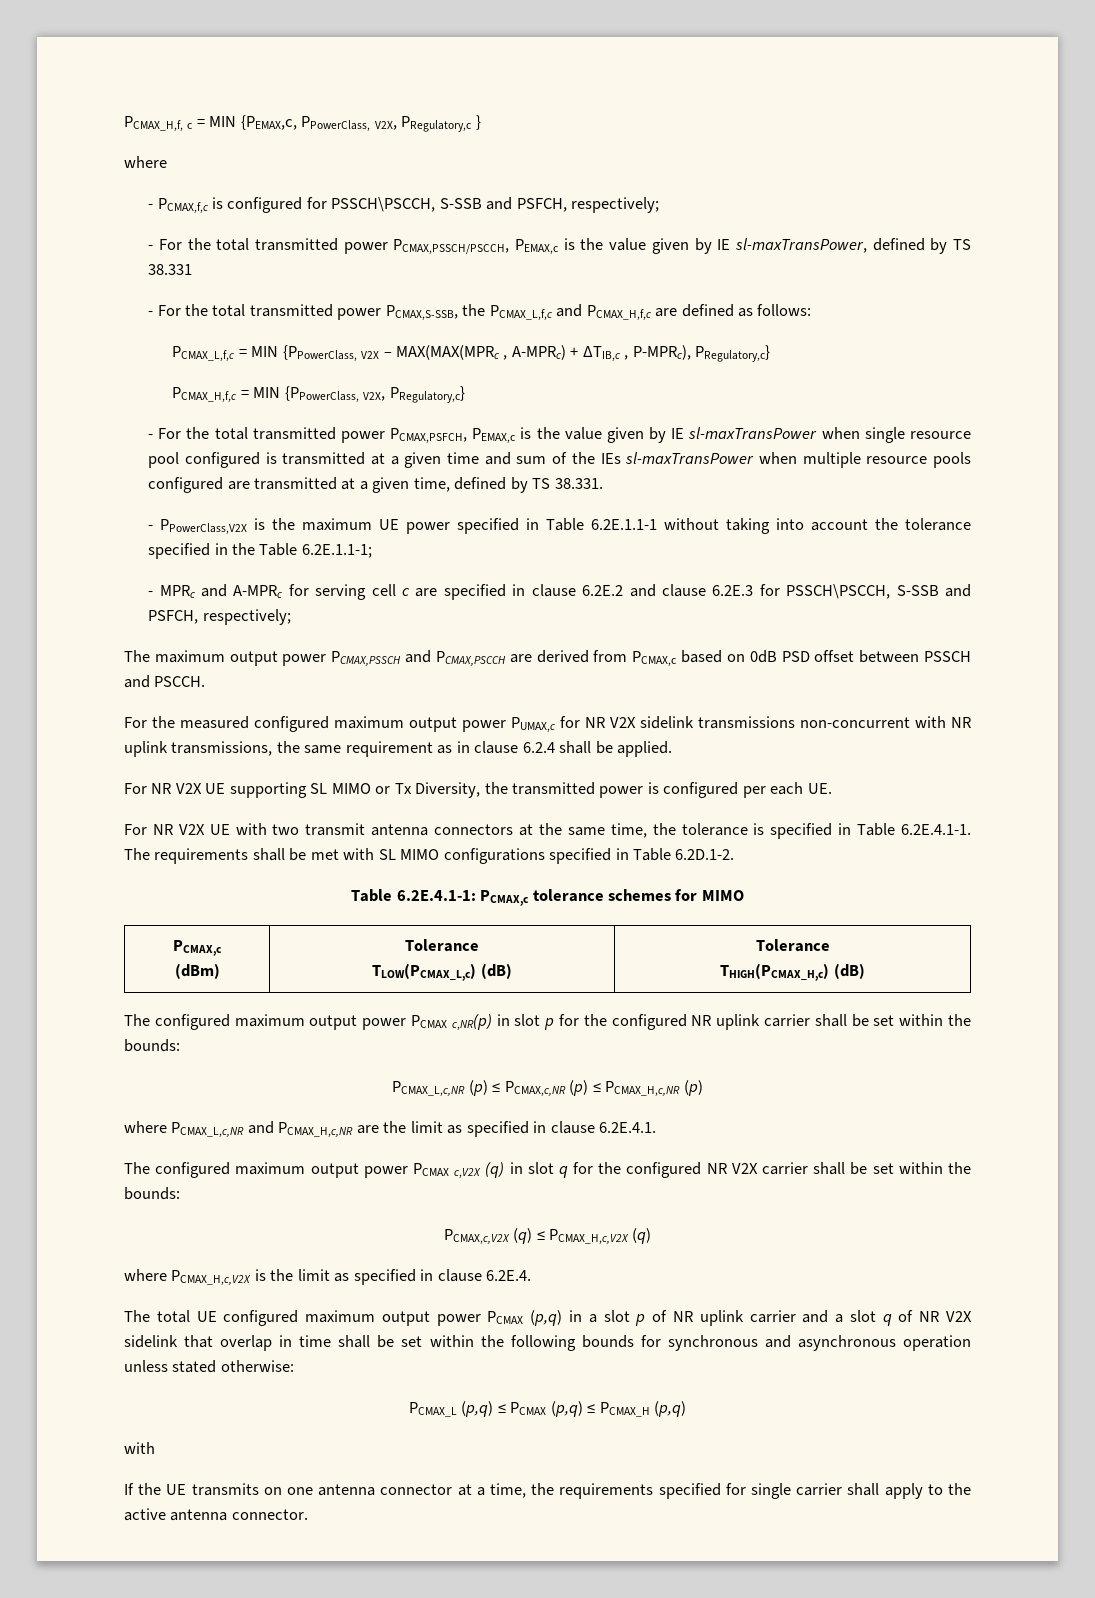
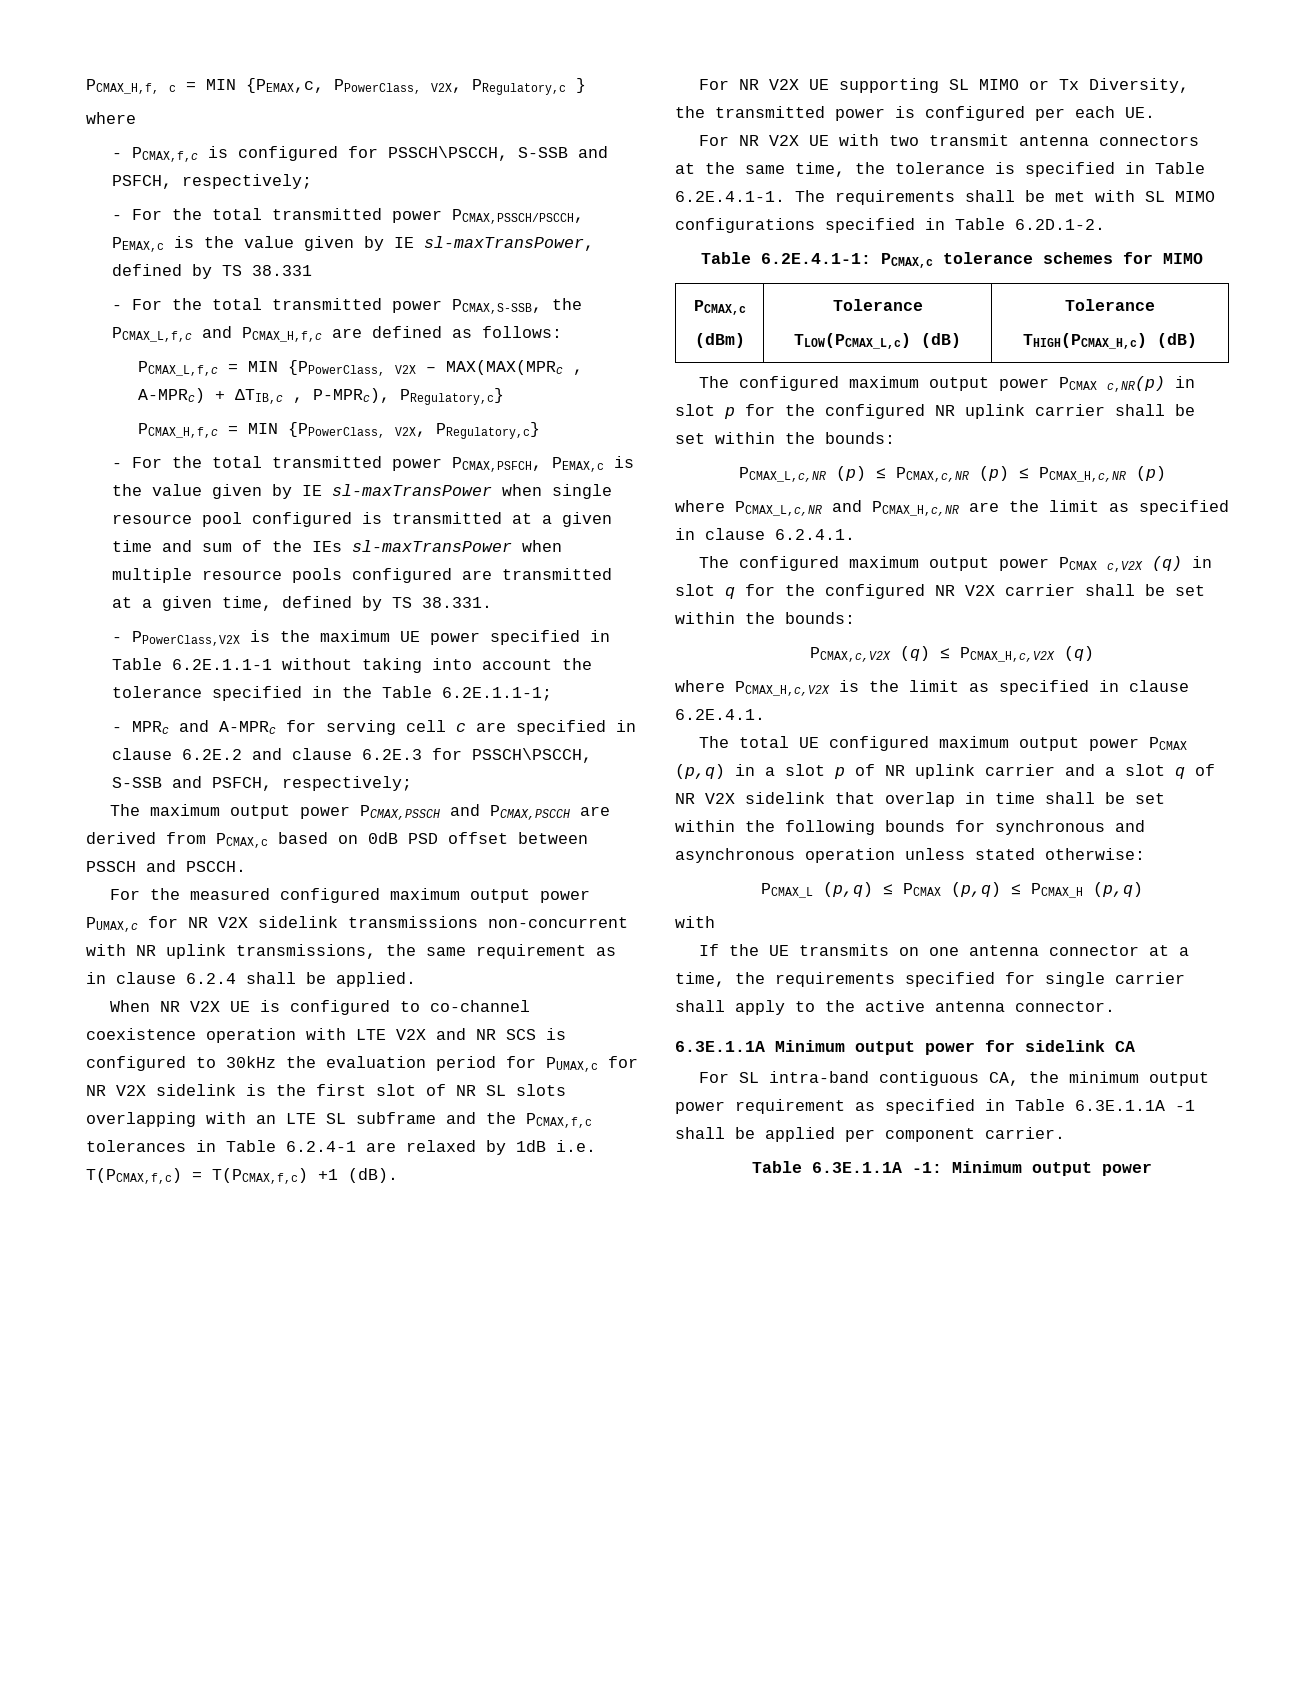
+ When NR V2X UE is configured to co-channel coexistence operation with LTE V2X and NR SCS is configured to 30kHz the evaluation period for PUMAX,c for NR V2X sidelink is the first slot of NR SL slots overlapping with an LTE SL subframe and the PCMAX,f,c tolerances in Table 6.2.4-1 are relaxed by 1dB i.e. T(PCMAX,f,c) = T(PCMAX,f,c) +1 (dB).
- where PCMAX_L,c,NR and PCMAX_H,c,NR are the limit as specified in clause 6.2E.4.1.
+ where PCMAX_L,c,NR and PCMAX_H,c,NR are the limit as specified in clause 6.2.4.1.
- where PCMAX_H,c,V2X is the limit as specified in clause 6.2E.4.
+ where PCMAX_H,c,V2X is the limit as specified in clause 6.2E.4.1.
+ 6.3E.1.1A Minimum output power for sidelink CA
+ For SL intra-band contiguous CA, the minimum output power requirement as specified in Table 6.3E.1.1A -1 shall be applied per component carrier.
+ Table 6.3E.1.1A -1: Minimum output power

